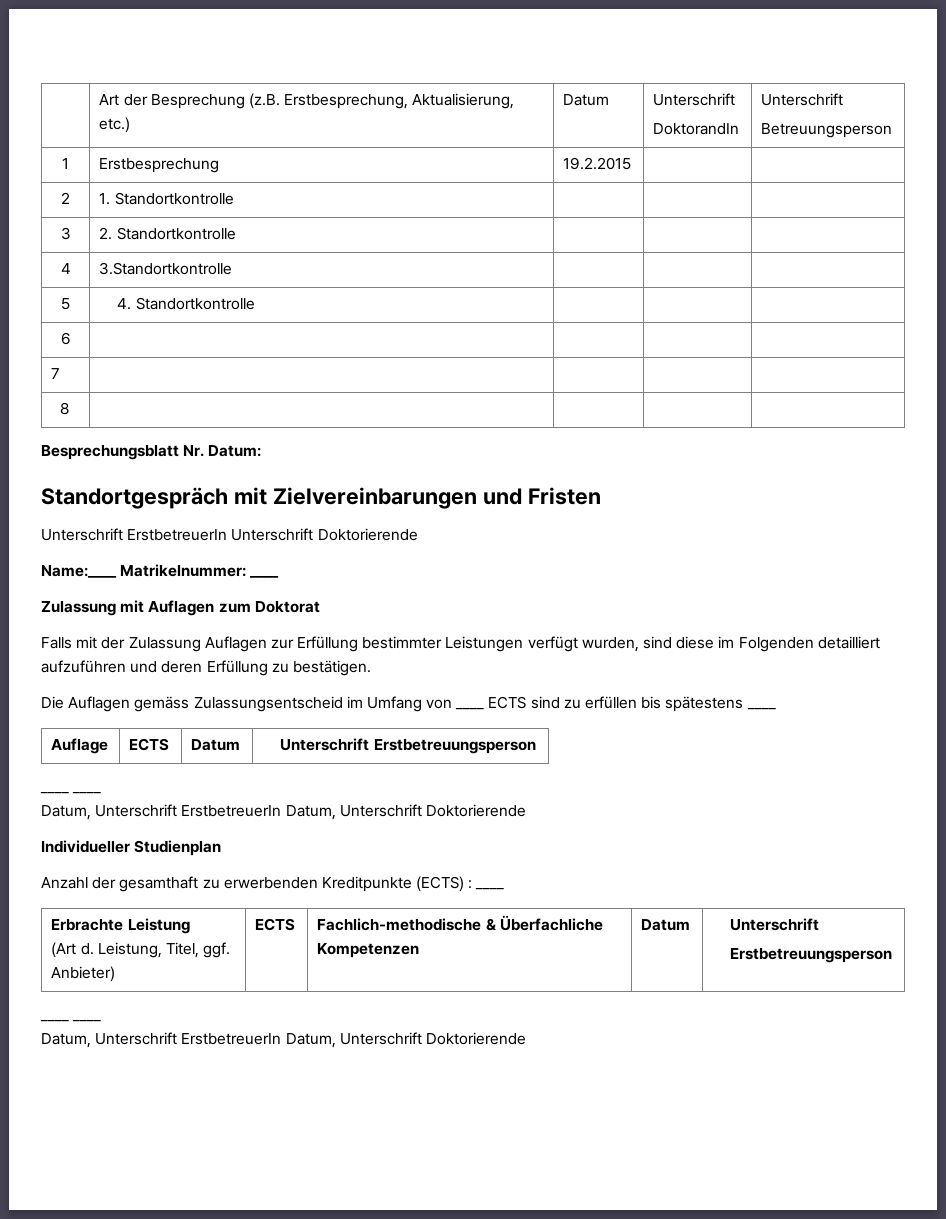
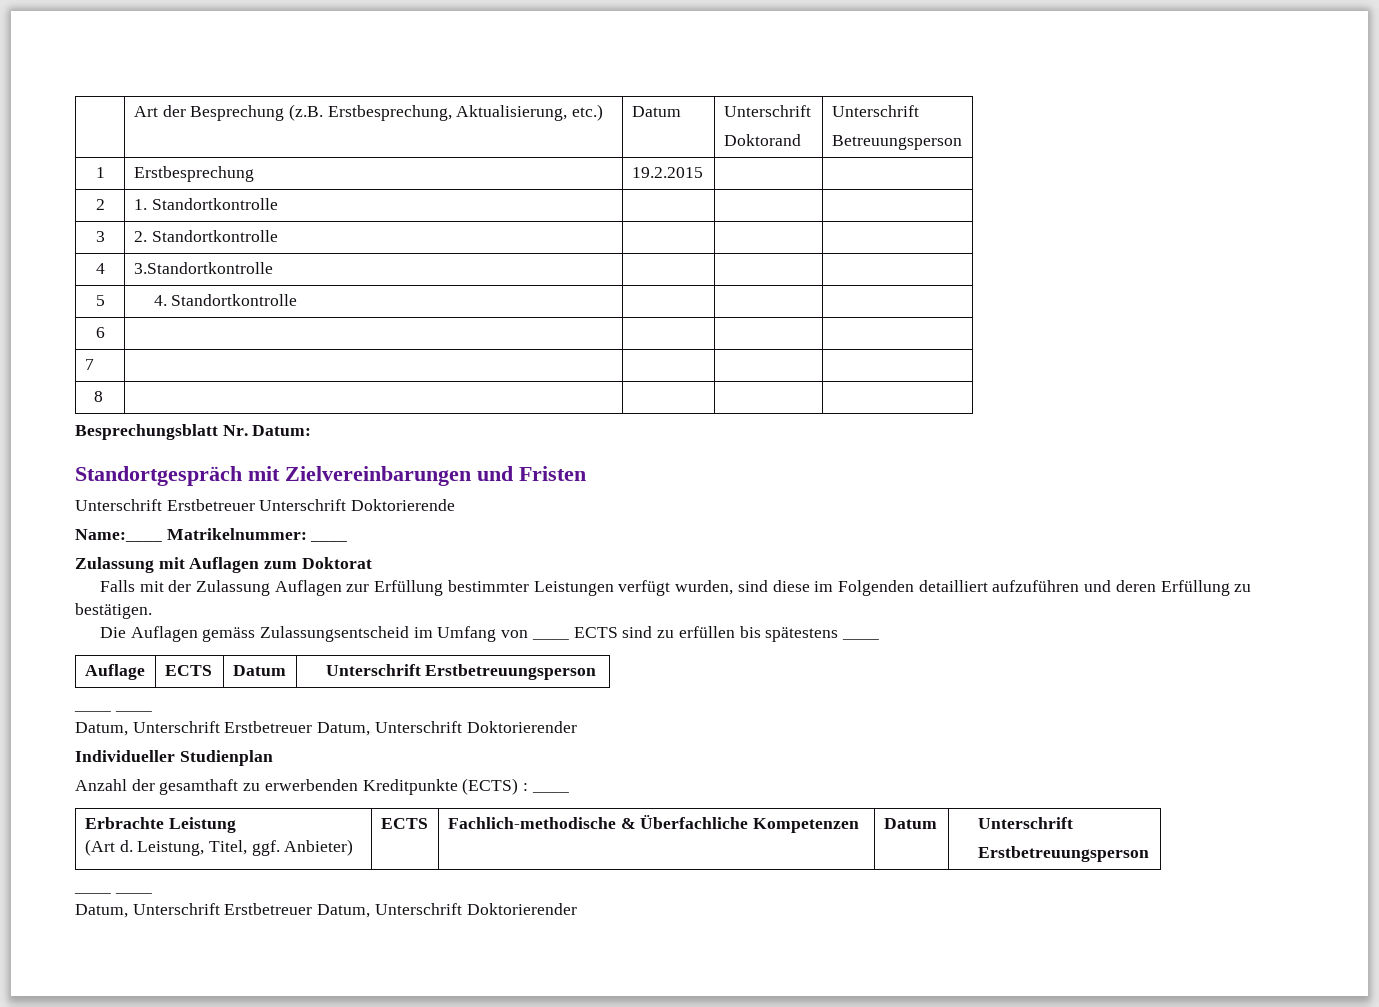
  | Art der Besprechung (z.B. Erstbesprechung, Aktualisierung, etc.) | Datum | Unterschrift
- DoktorandIn | Unterschrift
+ Doktorand | Unterschrift
- Unterschrift ErstbetreuerIn Unterschrift Doktorierende
+ Unterschrift Erstbetreuer Unterschrift Doktorierende
  Auflage | ECTS | Datum | Unterschrift Erstbetreuungsperson
  ____ ____
- Datum, Unterschrift ErstbetreuerIn Datum, Unterschrift Doktorierende
+ Datum, Unterschrift Erstbetreuer Datum, Unterschrift Doktorierender
  Erbrachte Leistung
  (Art d. Leistung, Titel, ggf. Anbieter) | ECTS | Fachlich-methodische & Überfachliche Kompetenzen | Datum | Unterschrift
  Erstbetreuungsperson
  ____ ____
- Datum, Unterschrift ErstbetreuerIn Datum, Unterschrift Doktorierende
+ Datum, Unterschrift Erstbetreuer Datum, Unterschrift Doktorierender

